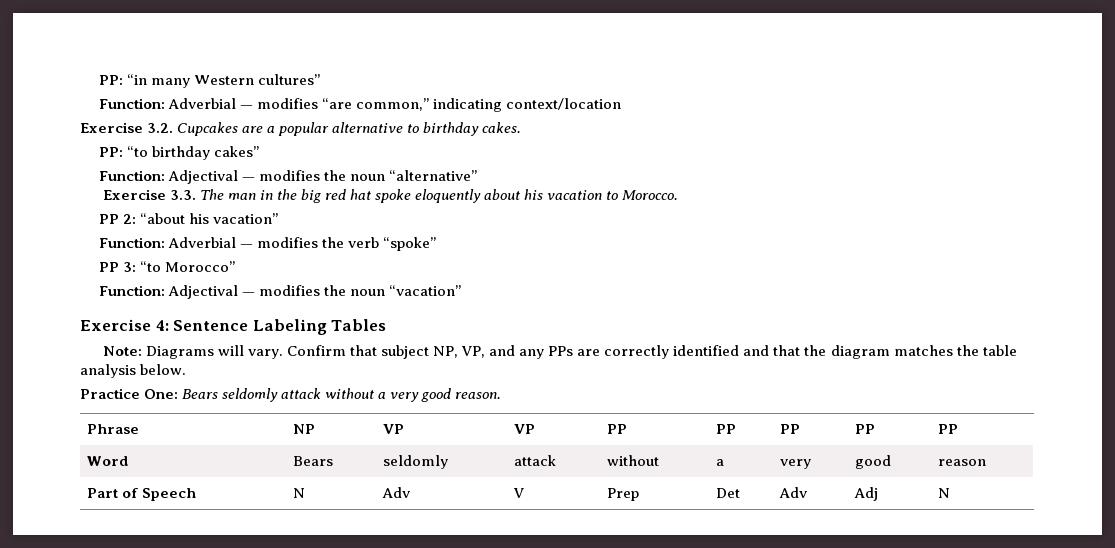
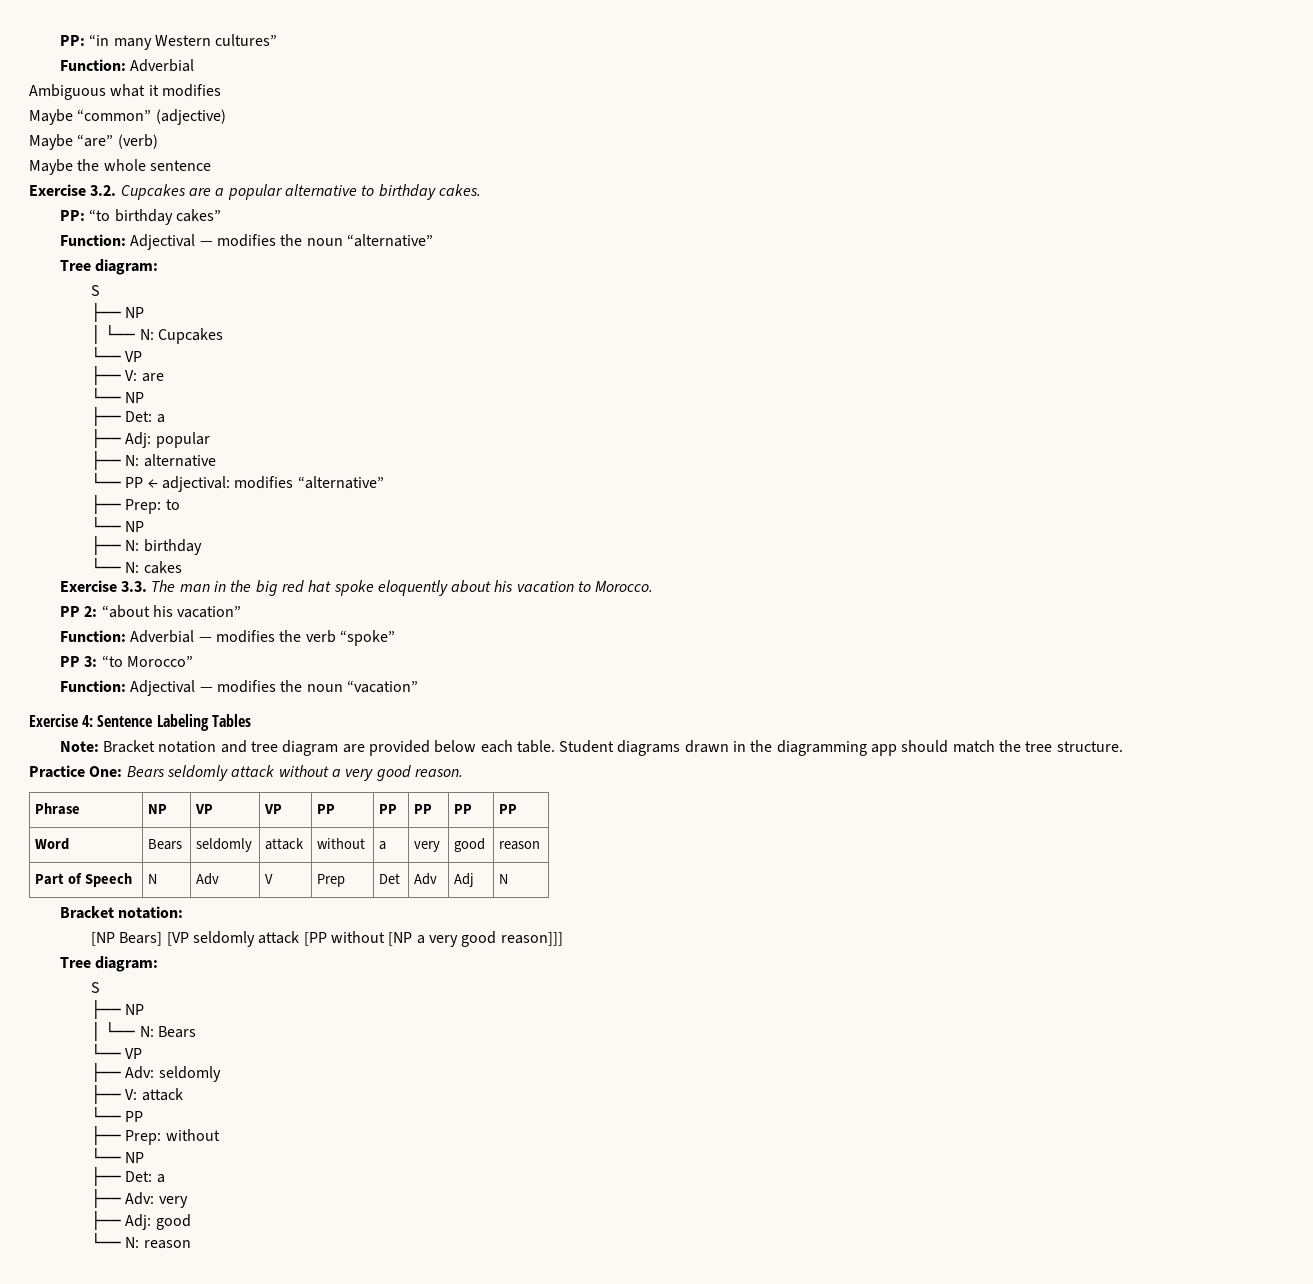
  PP: “in many Western cultures”
- Function: Adverbial — modifies “are common,” indicating context/location
+ Function: Adverbial
+ Ambiguous what it modifies
+ Maybe “common” (adjective)
+ Maybe “are” (verb)
+ Maybe the whole sentence
  Function: Adjectival — modifies the noun “alternative”
+ Tree diagram:
+ S
+ ├── NP
+ │ └── N: Cupcakes
+ └── VP
+ ├── V: are
+ └── NP
+ ├── Det: a
+ ├── Adj: popular
+ ├── N: alternative
+ └── PP ← adjectival: modifies “alternative”
+ ├── Prep: to
+ └── NP
+ ├── N: birthday
+ └── N: cakes
- Note: Diagrams will vary. Confirm that subject NP, VP, and any PPs are correctly identified and that the diagram matches the table analysis below.
+ Note: Bracket notation and tree diagram are provided below each table. Student diagrams drawn in the diagramming app should match the tree structure.
+ Bracket notation:
+ [NP Bears] [VP seldomly attack [PP without [NP a very good reason]]]
+ Tree diagram:
+ S
+ ├── NP
+ │ └── N: Bears
+ └── VP
+ ├── Adv: seldomly
+ ├── V: attack
+ └── PP
+ ├── Prep: without
+ └── NP
+ ├── Det: a
+ ├── Adv: very
+ ├── Adj: good
+ └── N: reason

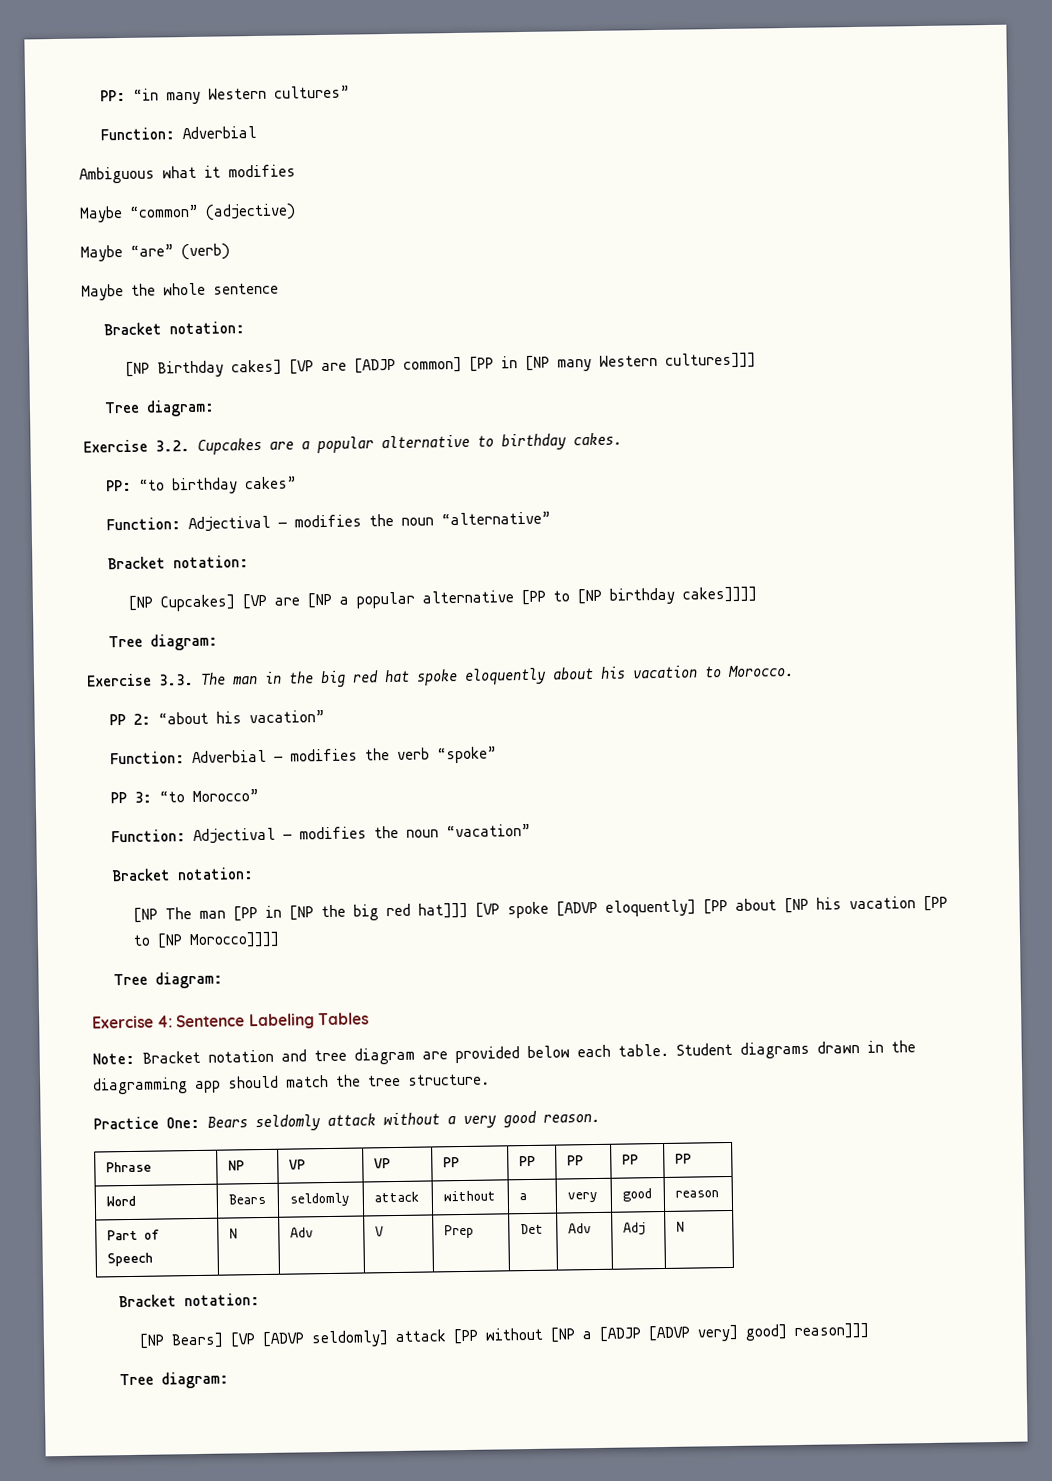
  Maybe the whole sentence
+ Bracket notation:
+ [NP Birthday cakes] [VP are [ADJP common] [PP in [NP many Western cultures]]]
+ Tree diagram:
  Function: Adjectival — modifies the noun “alternative”
+ Bracket notation:
+ [NP Cupcakes] [VP are [NP a popular alternative [PP to [NP birthday cakes]]]]
  Tree diagram:
- S
- ├── NP
- │ └── N: Cupcakes
- └── VP
- ├── V: are
- └── NP
- ├── Det: a
- ├── Adj: popular
- ├── N: alternative
- └── PP ← adjectival: modifies “alternative”
- ├── Prep: to
- └── NP
- ├── N: birthday
- └── N: cakes
  Function: Adjectival — modifies the noun “vacation”
+ Bracket notation:
+ [NP The man [PP in [NP the big red hat]]] [VP spoke [ADVP eloquently] [PP about [NP his vacation [PP to [NP Morocco]]]]
+ Tree diagram:
- [NP Bears] [VP seldomly attack [PP without [NP a very good reason]]]
+ [NP Bears] [VP [ADVP seldomly] attack [PP without [NP a [ADJP [ADVP very] good] reason]]]
  Tree diagram:
- S
- ├── NP
- │ └── N: Bears
- └── VP
- ├── Adv: seldomly
- ├── V: attack
- └── PP
- ├── Prep: without
- └── NP
- ├── Det: a
- ├── Adv: very
- ├── Adj: good
- └── N: reason

